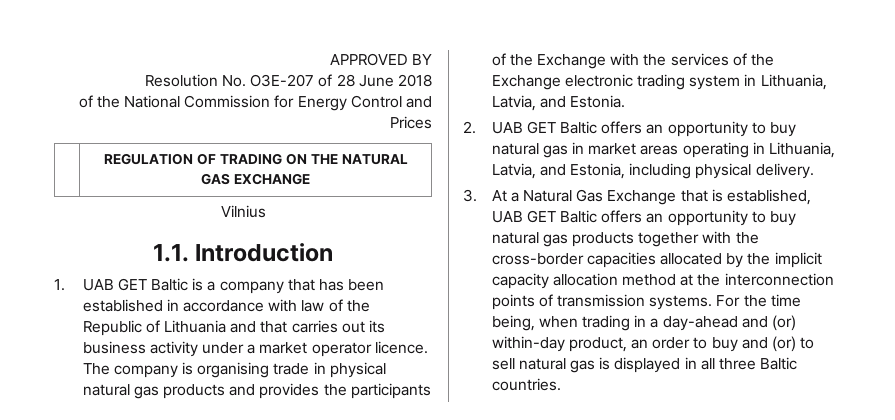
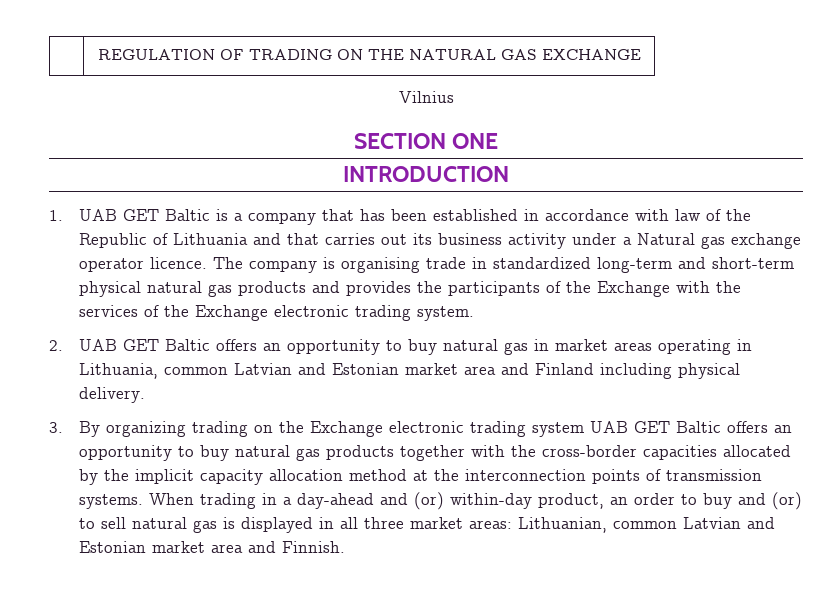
- APPROVED BY
- Resolution No. O3E-207 of 28 June 2018
- of the National Commission for Energy Control and Prices
- 1.1. Introduction
+ SECTION ONE
+ INTRODUCTION
- 1. UAB GET Baltic is a company that has been established in accordance with law of the Republic of Lithuania and that carries out its business activity under a market operator licence.
+ 1. UAB GET Baltic is a company that has been established in accordance with law of the Republic of Lithuania and that carries out its business activity under a Natural gas exchange operator licence.
- The company is organising trade in physical natural gas products and provides the participants of the Exchange with the services of the Exchange electronic trading system in Lithuania, Latvia, and Estonia.
+ The company is organising trade in standardized long-term and short-term physical natural gas products and provides the participants of the Exchange with the services of the Exchange electronic trading system.
- 2. UAB GET Baltic offers an opportunity to buy natural gas in market areas operating in Lithuania, Latvia, and Estonia, including physical delivery.
- 3. At a Natural Gas Exchange that is established, UAB GET Baltic offers an opportunity to buy natural gas products together with the cross-border capacities allocated by the implicit capacity allocation method at the interconnection points of transmission systems.
+ 2. UAB GET Baltic offers an opportunity to buy natural gas in market areas operating in Lithuania, common Latvian and Estonian market area and Finland including physical delivery.
+ 3. By organizing trading on the Exchange electronic trading system UAB GET Baltic offers an opportunity to buy natural gas products together with the cross-border capacities allocated by the implicit capacity allocation method at the interconnection points of transmission systems.
- For the time being, when trading in a day-ahead and (or) within-day product, an order to buy and (or) to sell natural gas is displayed in all three Baltic countries.
+ When trading in a day-ahead and (or) within-day product, an order to buy and (or) to sell natural gas is displayed in all three market areas: Lithuanian, common Latvian and Estonian market area and Finnish.

